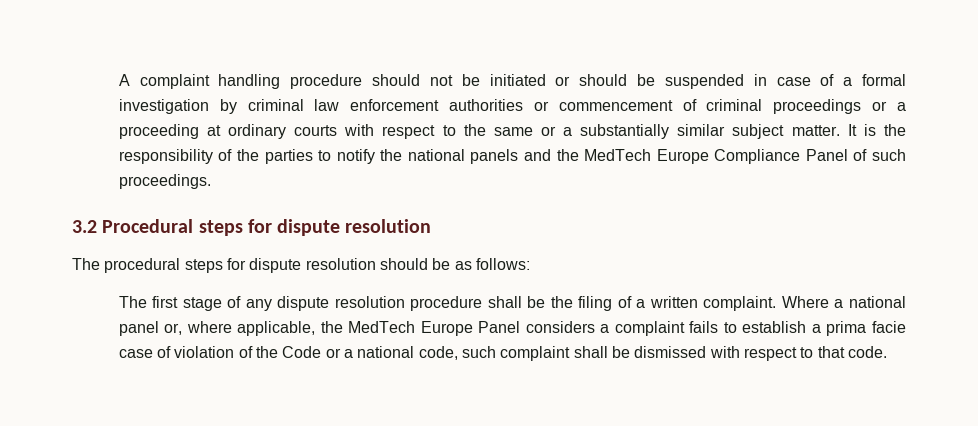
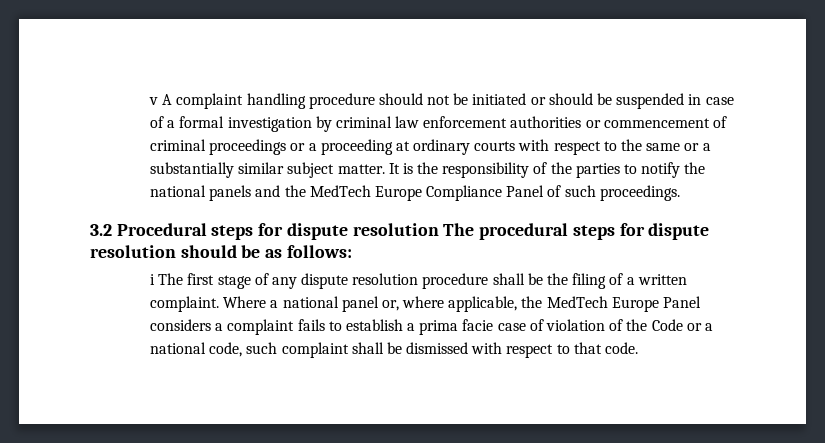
- A complaint handling procedure should not be initiated or should be suspended in case of a formal investigation by criminal law enforcement authorities or commencement of criminal proceedings or a proceeding at ordinary courts with respect to the same or a substantially similar subject matter.
+ v A complaint handling procedure should not be initiated or should be suspended in case of a formal investigation by criminal law enforcement authorities or commencement of criminal proceedings or a proceeding at ordinary courts with respect to the same or a substantially similar subject matter.
- 3.2 Procedural steps for dispute resolution
- The procedural steps for dispute resolution should be as follows:
+ 3.2 Procedural steps for dispute resolution The procedural steps for dispute resolution should be as follows:
- The first stage of any dispute resolution procedure shall be the filing of a written complaint.
+ i The first stage of any dispute resolution procedure shall be the filing of a written complaint.

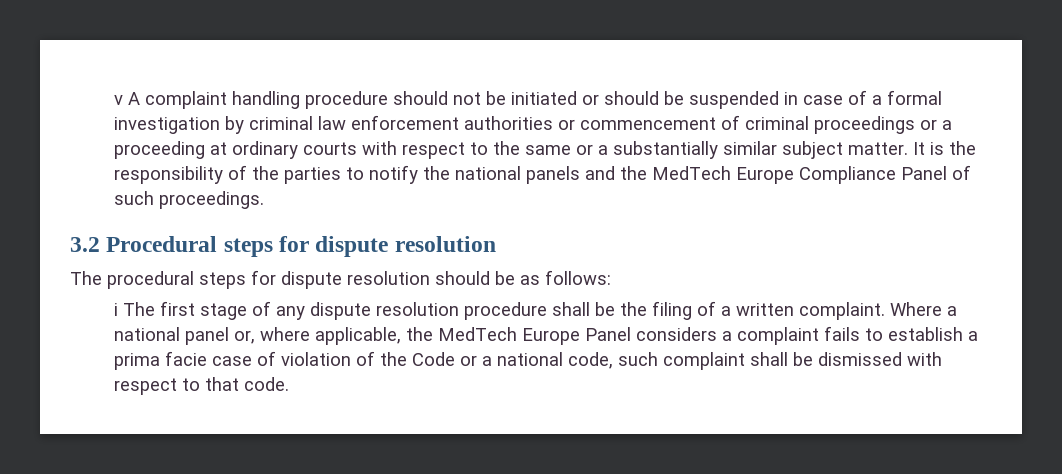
- 3.2 Procedural steps for dispute resolution The procedural steps for dispute resolution should be as follows:
+ 3.2 Procedural steps for dispute resolution
+ The procedural steps for dispute resolution should be as follows:

